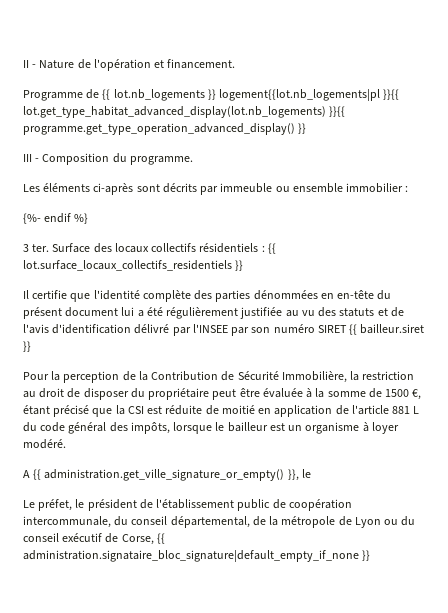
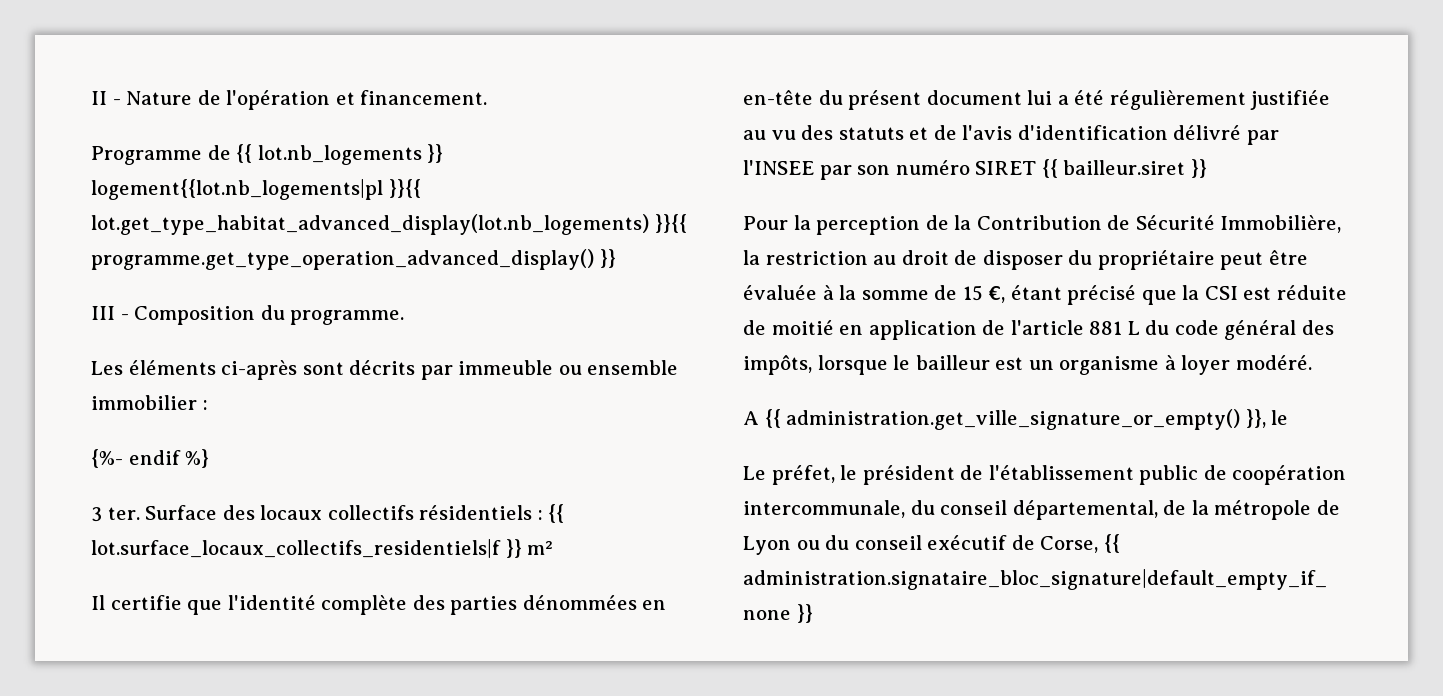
- Surface des locaux collectifs résidentiels : {{ lot.surface_locaux_collectifs_residentiels }}
+ Surface des locaux collectifs résidentiels : {{ lot.surface_locaux_collectifs_residentiels|f }} m²
- Pour la perception de la Contribution de Sécurité Immobilière, la restriction au droit de disposer du propriétaire peut être évaluée à la somme de 1500 €, étant précisé que la CSI est réduite de moitié en application de l'article 881 L du code général des impôts, lorsque le bailleur est un organisme à loyer modéré.
+ Pour la perception de la Contribution de Sécurité Immobilière, la restriction au droit de disposer du propriétaire peut être évaluée à la somme de 15 €, étant précisé que la CSI est réduite de moitié en application de l'article 881 L du code général des impôts, lorsque le bailleur est un organisme à loyer modéré.

